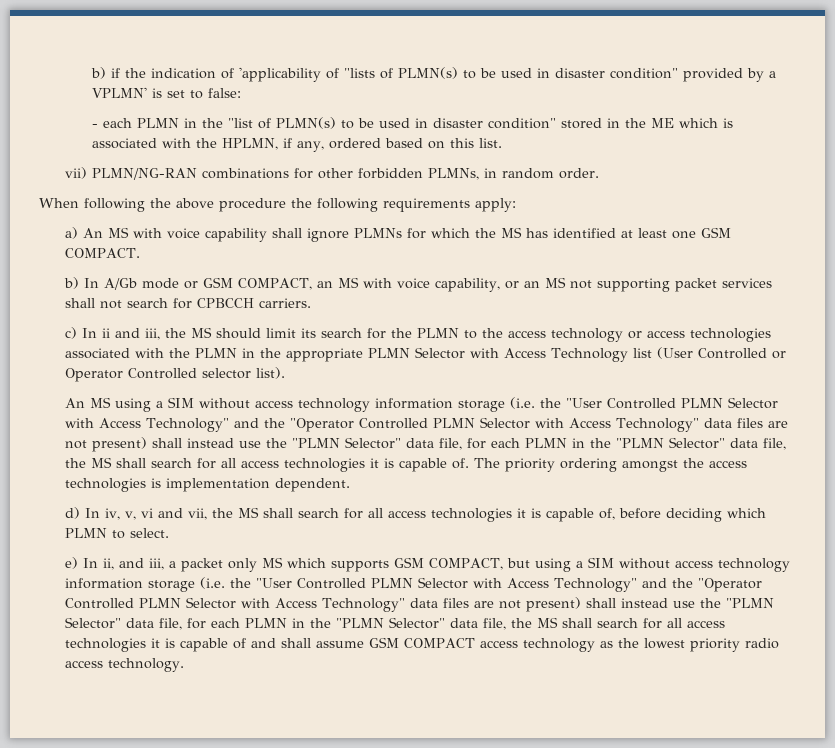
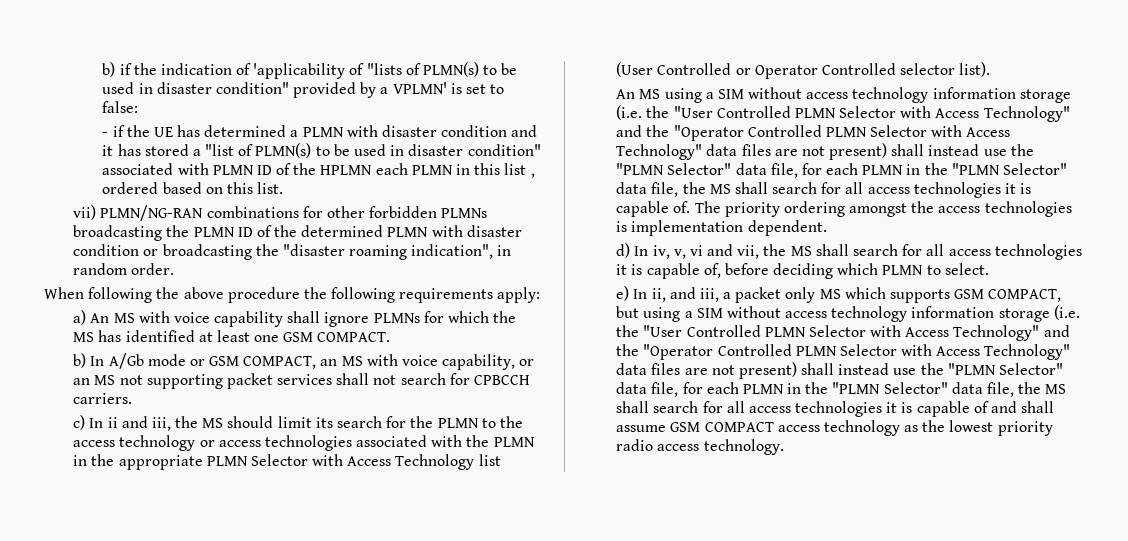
- - each PLMN in the "list of PLMN(s) to be used in disaster condition" stored in the ME which is associated with the HPLMN, if any, ordered based on this list.
+ - if the UE has determined a PLMN with disaster condition and it has stored a "list of PLMN(s) to be used in disaster condition" associated with PLMN ID of the HPLMN each PLMN in this list , ordered based on this list.
- vii) PLMN/NG-RAN combinations for other forbidden PLMNs, in random order.
+ vii) PLMN/NG-RAN combinations for other forbidden PLMNs broadcasting the PLMN ID of the determined PLMN with disaster condition or broadcasting the "disaster roaming indication", in random order.

